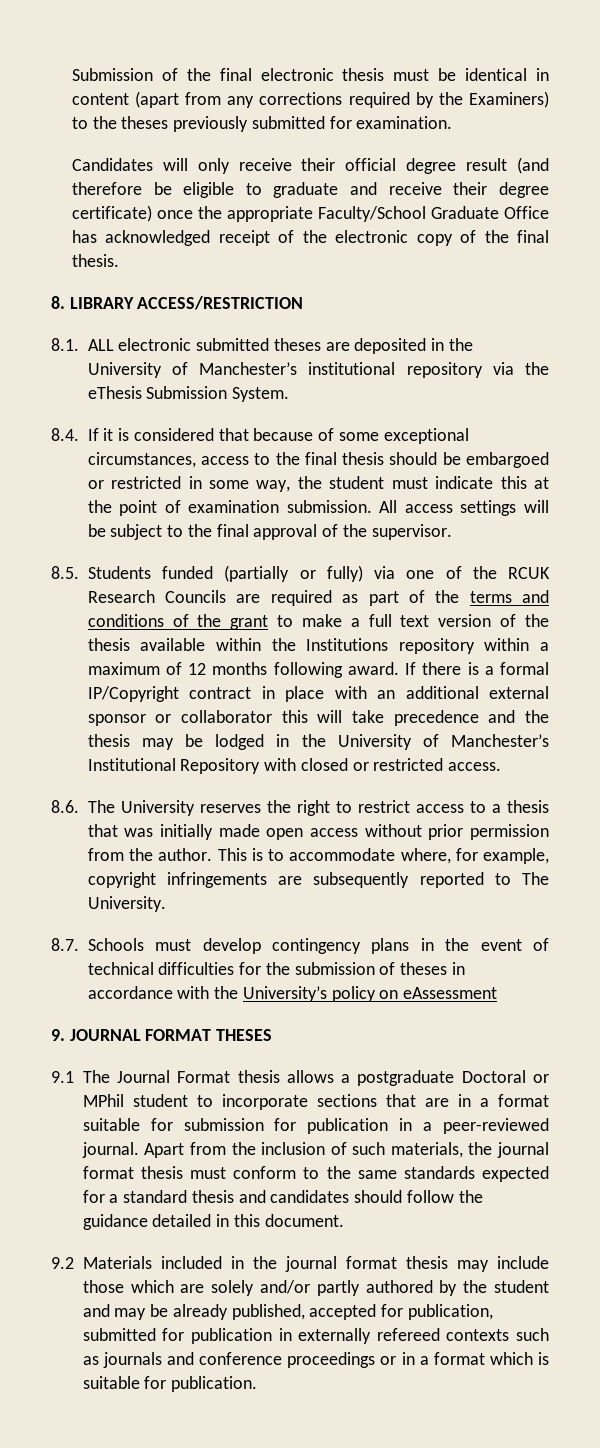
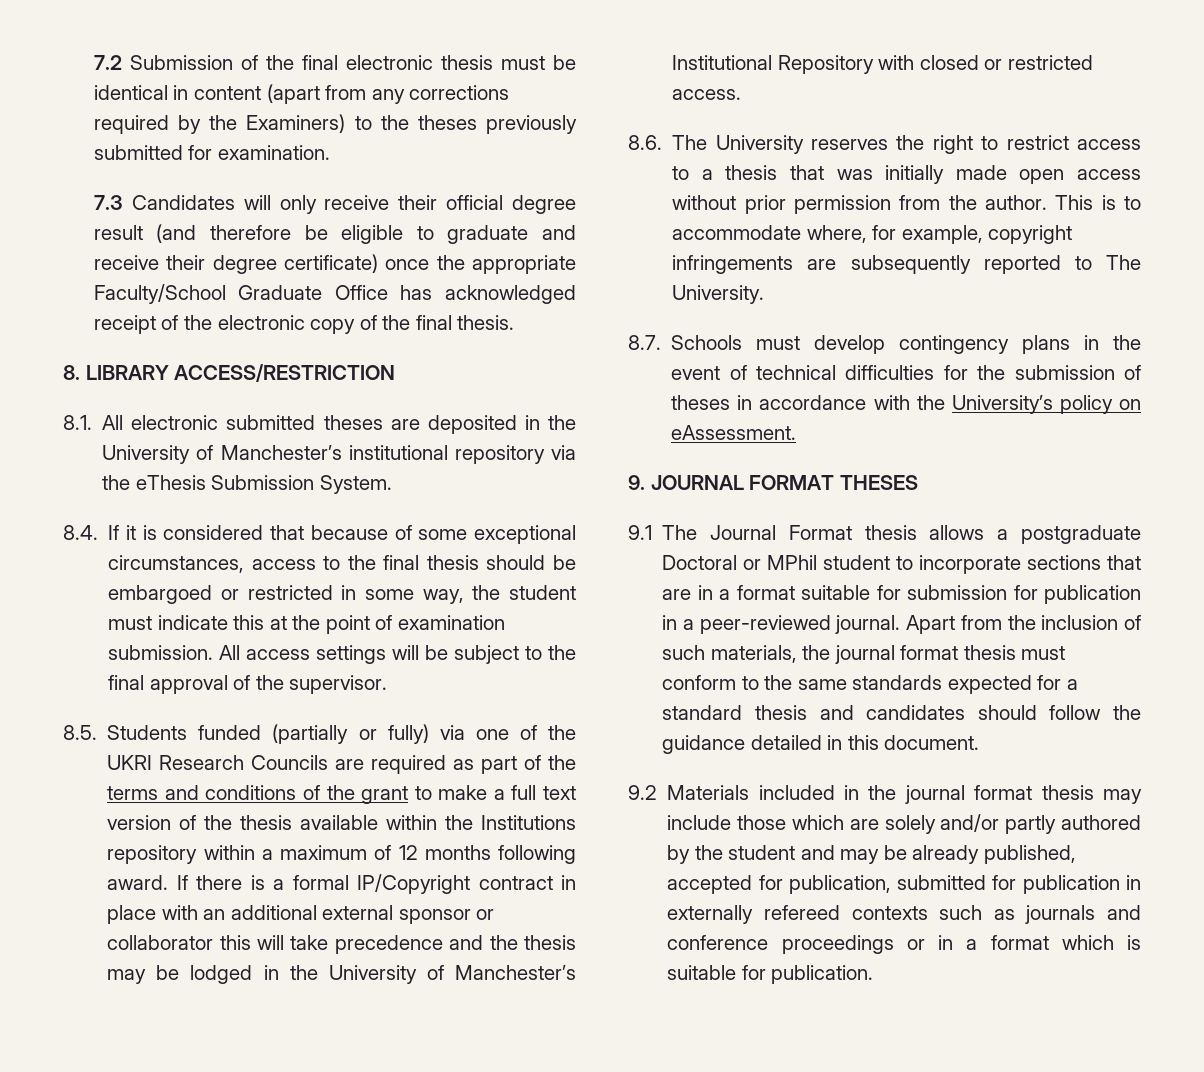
- Submission of the final electronic thesis must be identical in content (apart from any corrections required by the Examiners) to the theses previously submitted for examination.
+ 7.2 Submission of the final electronic thesis must be identical in content (apart from any corrections required by the Examiners) to the theses previously submitted for examination.
- Candidates will only receive their official degree result (and therefore be eligible to graduate and receive their degree certificate) once the appropriate Faculty/School Graduate Office has acknowledged receipt of the electronic copy of the final thesis.
+ 7.3 Candidates will only receive their official degree result (and therefore be eligible to graduate and receive their degree certificate) once the appropriate Faculty/School Graduate Office has acknowledged receipt of the electronic copy of the final thesis.
- 8.1. ALL electronic submitted theses are deposited in the University of Manchester’s institutional repository via the eThesis Submission System.
+ 8.1. All electronic submitted theses are deposited in the University of Manchester’s institutional repository via the eThesis Submission System.
- 8.5. Students funded (partially or fully) via one of the RCUK Research Councils are required as part of the terms and conditions of the grant to make a full text version of the thesis available within the Institutions repository within a maximum of 12 months following award.
+ 8.5. Students funded (partially or fully) via one of the UKRI Research Councils are required as part of the terms and conditions of the grant to make a full text version of the thesis available within the Institutions repository within a maximum of 12 months following award.
- 8.7. Schools must develop contingency plans in the event of technical difficulties for the submission of theses in accordance with the University’s policy on eAssessment
+ 8.7. Schools must develop contingency plans in the event of technical difficulties for the submission of theses in accordance with the University’s policy on eAssessment.

